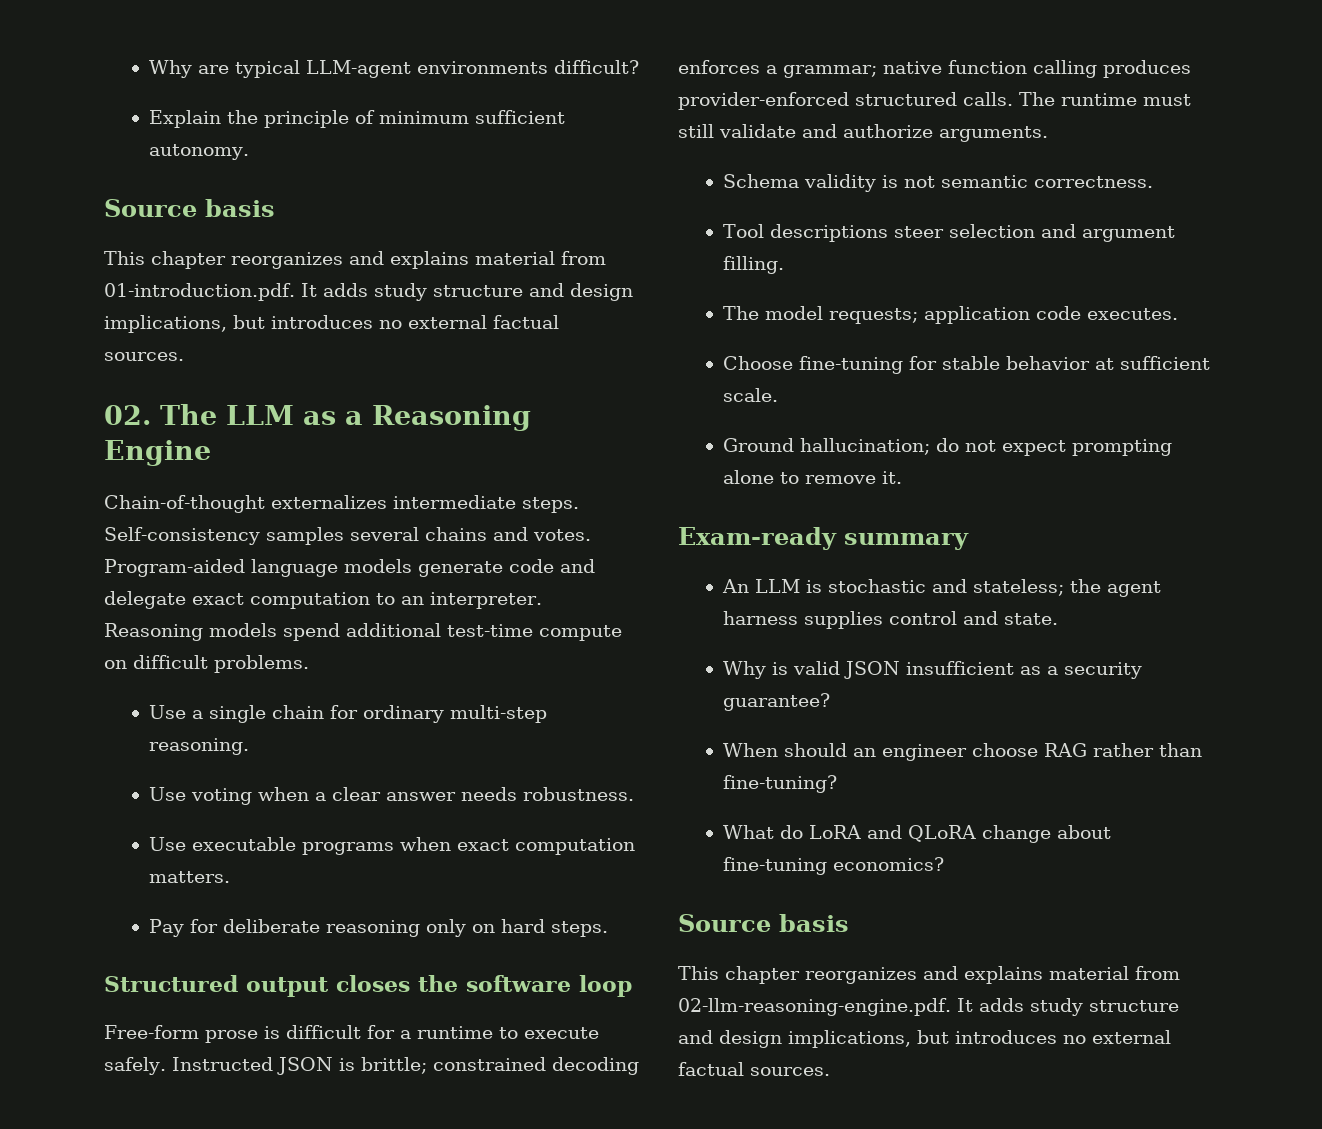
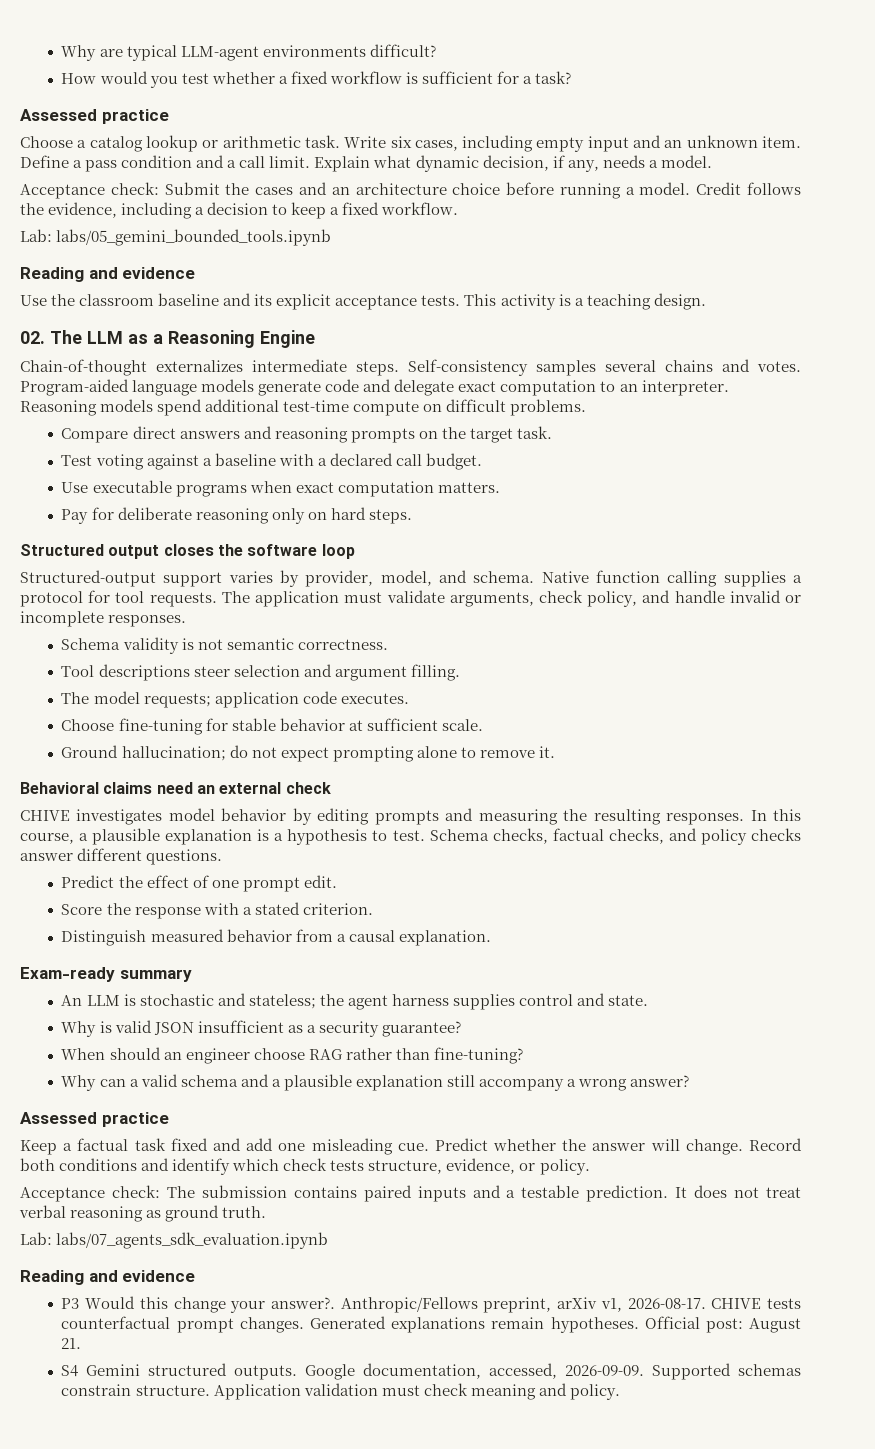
- Explain the principle of minimum sufficient autonomy.
- Source basis
- This chapter reorganizes and explains material from 01-introduction.pdf. It adds study structure and design implications, but introduces no external factual sources.
+ How would you test whether a fixed workflow is sufficient for a task?
+ Assessed practice
+ Choose a catalog lookup or arithmetic task. Write six cases, including empty input and an unknown item. Define a pass condition and a call limit. Explain what dynamic decision, if any, needs a model.
+ Acceptance check: Submit the cases and an architecture choice before running a model. Credit follows the evidence, including a decision to keep a fixed workflow.
+ Lab: labs/05_gemini_bounded_tools.ipynb
+ Reading and evidence
+ Use the classroom baseline and its explicit acceptance tests. This activity is a teaching design.
- Use a single chain for ordinary multi-step reasoning.
- Use voting when a clear answer needs robustness.
+ Compare direct answers and reasoning prompts on the target task.
+ Test voting against a baseline with a declared call budget.
- Free-form prose is difficult for a runtime to execute safely. Instructed JSON is brittle; constrained decoding enforces a grammar; native function calling produces provider-enforced structured calls. The runtime must still validate and authorize arguments.
+ Structured-output support varies by provider, model, and schema. Native function calling supplies a protocol for tool requests. The application must validate arguments, check policy, and handle invalid or incomplete responses.
+ Behavioral claims need an external check
+ CHIVE investigates model behavior by editing prompts and measuring the resulting responses. In this course, a plausible explanation is a hypothesis to test. Schema checks, factual checks, and policy checks answer different questions.
+ Predict the effect of one prompt edit.
+ Score the response with a stated criterion.
+ Distinguish measured behavior from a causal explanation.
- What do LoRA and QLoRA change about fine-tuning economics?
- Source basis
- This chapter reorganizes and explains material from 02-llm-reasoning-engine.pdf. It adds study structure and design implications, but introduces no external factual sources.
+ Why can a valid schema and a plausible explanation still accompany a wrong answer?
+ Assessed practice
+ Keep a factual task fixed and add one misleading cue. Predict whether the answer will change. Record both conditions and identify which check tests structure, evidence, or policy.
+ Acceptance check: The submission contains paired inputs and a testable prediction. It does not treat verbal reasoning as ground truth.
+ Lab: labs/07_agents_sdk_evaluation.ipynb
+ Reading and evidence
+ P3 Would this change your answer?. Anthropic/Fellows preprint, arXiv v1, 2026-08-17. CHIVE tests counterfactual prompt changes. Generated explanations remain hypotheses. Official post: August 21.
+ S4 Gemini structured outputs. Google documentation, accessed, 2026-09-09. Supported schemas constrain structure. Application validation must check meaning and policy.

